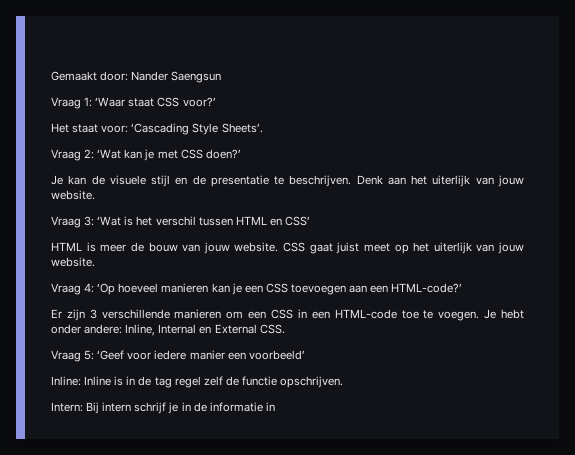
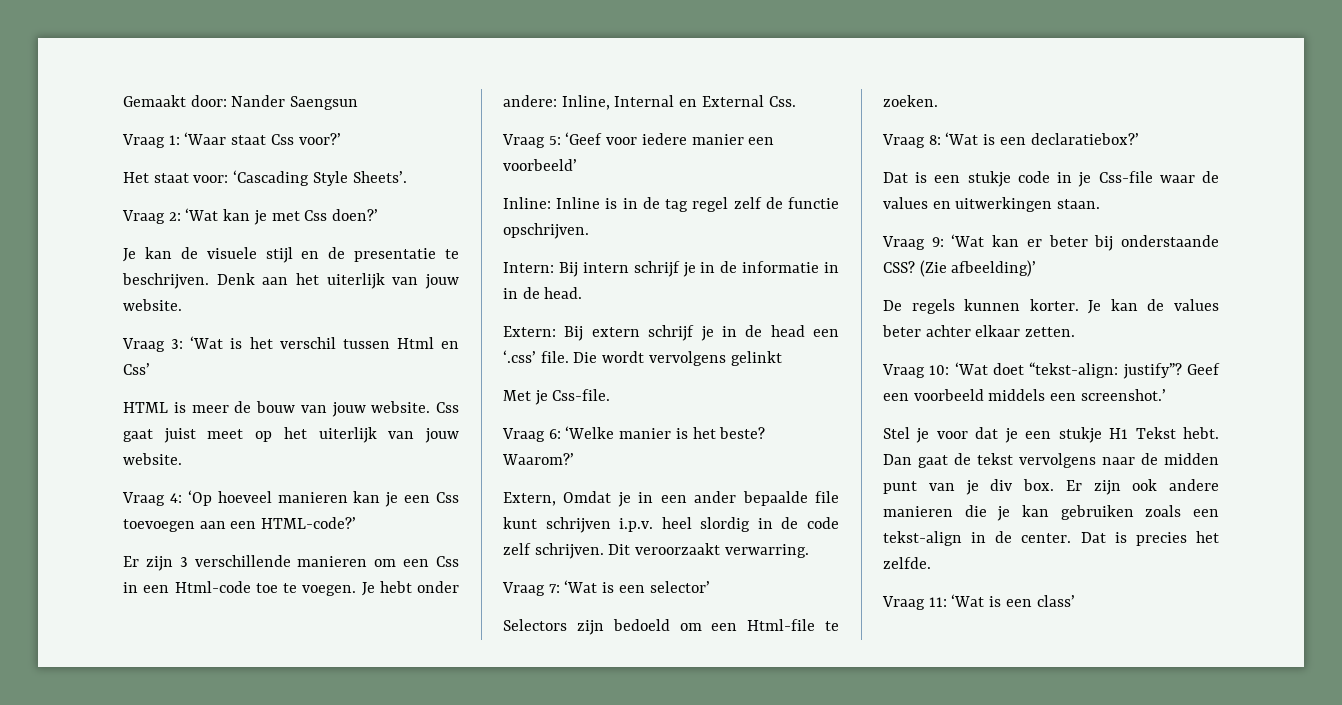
- Vraag 1: ‘Waar staat CSS voor?’
+ Vraag 1: ‘Waar staat Css voor?’
- Vraag 2: ‘Wat kan je met CSS doen?’
+ Vraag 2: ‘Wat kan je met Css doen?’
- Vraag 3: ‘Wat is het verschil tussen HTML en CSS’
+ Vraag 3: ‘Wat is het verschil tussen Html en Css’
- CSS gaat juist meet op het uiterlijk van jouw website.
+ Css gaat juist meet op het uiterlijk van jouw website.
- Vraag 4: ‘Op hoeveel manieren kan je een CSS toevoegen aan een HTML-code?’
+ Vraag 4: ‘Op hoeveel manieren kan je een Css toevoegen aan een HTML-code?’
- Er zijn 3 verschillende manieren om een CSS in een HTML-code toe te voegen.
+ Er zijn 3 verschillende manieren om een Css in een Html-code toe te voegen.
- Je hebt onder andere: Inline, Internal en External CSS.
+ Je hebt onder andere: Inline, Internal en External Css.
- Intern: Bij intern schrijf je in de informatie in
+ Intern: Bij intern schrijf je in de informatie in in de head.
+ Extern: Bij extern schrijf je in de head een ‘.css’ file. Die wordt vervolgens gelinkt
+ Met je Css-file.
+ Vraag 6: ‘Welke manier is het beste? Waarom?’
+ Extern, Omdat je in een ander bepaalde file kunt schrijven i.p.v. heel slordig in de code zelf schrijven. Dit veroorzaakt verwarring.
+ Vraag 7: ‘Wat is een selector’
+ Selectors zijn bedoeld om een Html-file te zoeken.
+ Vraag 8: ‘Wat is een declaratiebox?’
+ Dat is een stukje code in je Css-file waar de values en uitwerkingen staan.
+ Vraag 9: ‘Wat kan er beter bij onderstaande CSS? (Zie afbeelding)’
+ De regels kunnen korter. Je kan de values beter achter elkaar zetten.
+ Vraag 10: ‘Wat doet “tekst-align: justify”? Geef een voorbeeld middels een screenshot.’
+ Stel je voor dat je een stukje H1 Tekst hebt. Dan gaat de tekst vervolgens naar de midden punt van je div box. Er zijn ook andere manieren die je kan gebruiken zoals een tekst-align in de center. Dat is precies het zelfde.
+ Vraag 11: ‘Wat is een class’

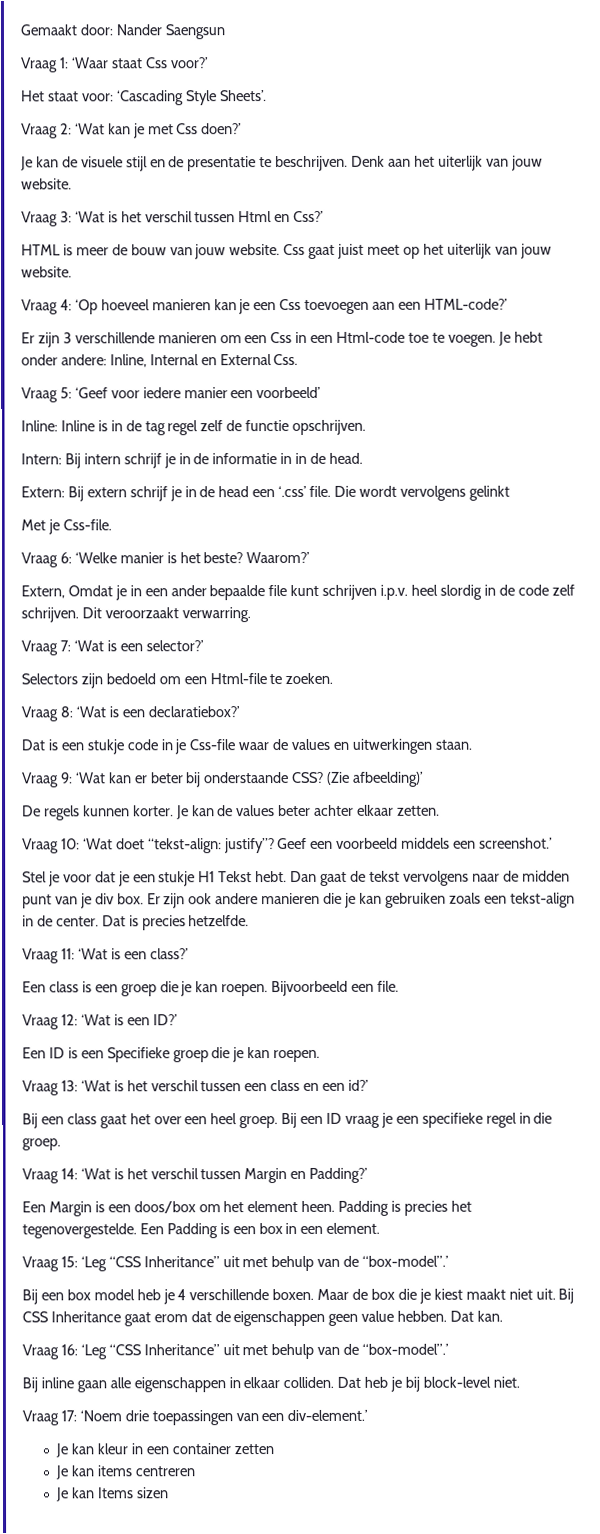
- Vraag 3: ‘Wat is het verschil tussen Html en Css’
+ Vraag 3: ‘Wat is het verschil tussen Html en Css?’
- Vraag 7: ‘Wat is een selector’
+ Vraag 7: ‘Wat is een selector?’
- Dat is precies het zelfde.
+ Dat is precies hetzelfde.
- Vraag 11: ‘Wat is een class’
+ Vraag 11: ‘Wat is een class?’
+ Een class is een groep die je kan roepen. Bijvoorbeeld een file.
+ Vraag 12: ‘Wat is een ID?’
+ Een ID is een Specifieke groep die je kan roepen.
+ Vraag 13: ‘Wat is het verschil tussen een class en een id?’
+ Bij een class gaat het over een heel groep. Bij een ID vraag je een specifieke regel in die groep.
+ Vraag 14: ‘Wat is het verschil tussen Margin en Padding?’
+ Een Margin is een doos/box om het element heen. Padding is precies het tegenovergestelde. Een Padding is een box in een element.
+ Vraag 15: ‘Leg “CSS Inheritance” uit met behulp van de “box-model”.’
+ Bij een box model heb je 4 verschillende boxen. Maar de box die je kiest maakt niet uit. Bij CSS Inheritance gaat erom dat de eigenschappen geen value hebben. Dat kan.
+ Vraag 16: ‘Leg “CSS Inheritance” uit met behulp van de “box-model”.’
+ Bij inline gaan alle eigenschappen in elkaar colliden. Dat heb je bij block-level niet.
+ Vraag 17: ‘Noem drie toepassingen van een div-element.’
+ Je kan kleur in een container zetten
+ Je kan items centreren
+ Je kan Items sizen

